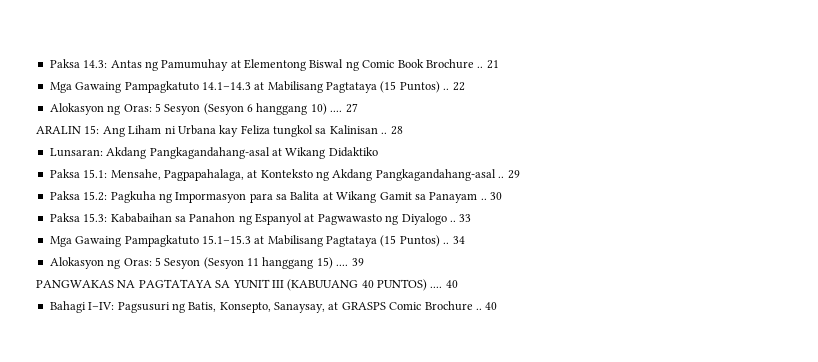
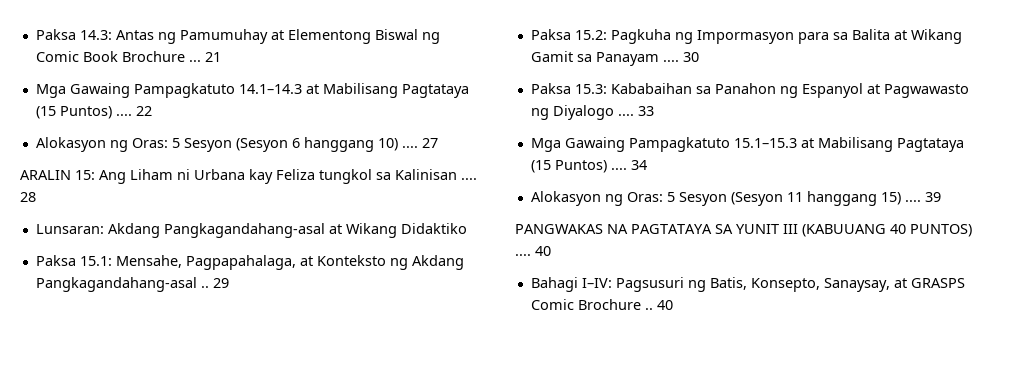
- Paksa 14.3: Antas ng Pamumuhay at Elementong Biswal ng Comic Book Brochure ..
+ Paksa 14.3: Antas ng Pamumuhay at Elementong Biswal ng Comic Book Brochure ...
- Mga Gawaing Pampagkatuto 14.1–14.3 at Mabilisang Pagtataya (15 Puntos) ..
+ Mga Gawaing Pampagkatuto 14.1–14.3 at Mabilisang Pagtataya (15 Puntos) ....
- ARALIN 15: Ang Liham ni Urbana kay Feliza tungkol sa Kalinisan ..
+ ARALIN 15: Ang Liham ni Urbana kay Feliza tungkol sa Kalinisan ....
- Paksa 15.2: Pagkuha ng Impormasyon para sa Balita at Wikang Gamit sa Panayam ..
+ Paksa 15.2: Pagkuha ng Impormasyon para sa Balita at Wikang Gamit sa Panayam ....
- Paksa 15.3: Kababaihan sa Panahon ng Espanyol at Pagwawasto ng Diyalogo ..
+ Paksa 15.3: Kababaihan sa Panahon ng Espanyol at Pagwawasto ng Diyalogo ....
- Mga Gawaing Pampagkatuto 15.1–15.3 at Mabilisang Pagtataya (15 Puntos) ..
+ Mga Gawaing Pampagkatuto 15.1–15.3 at Mabilisang Pagtataya (15 Puntos) ....

